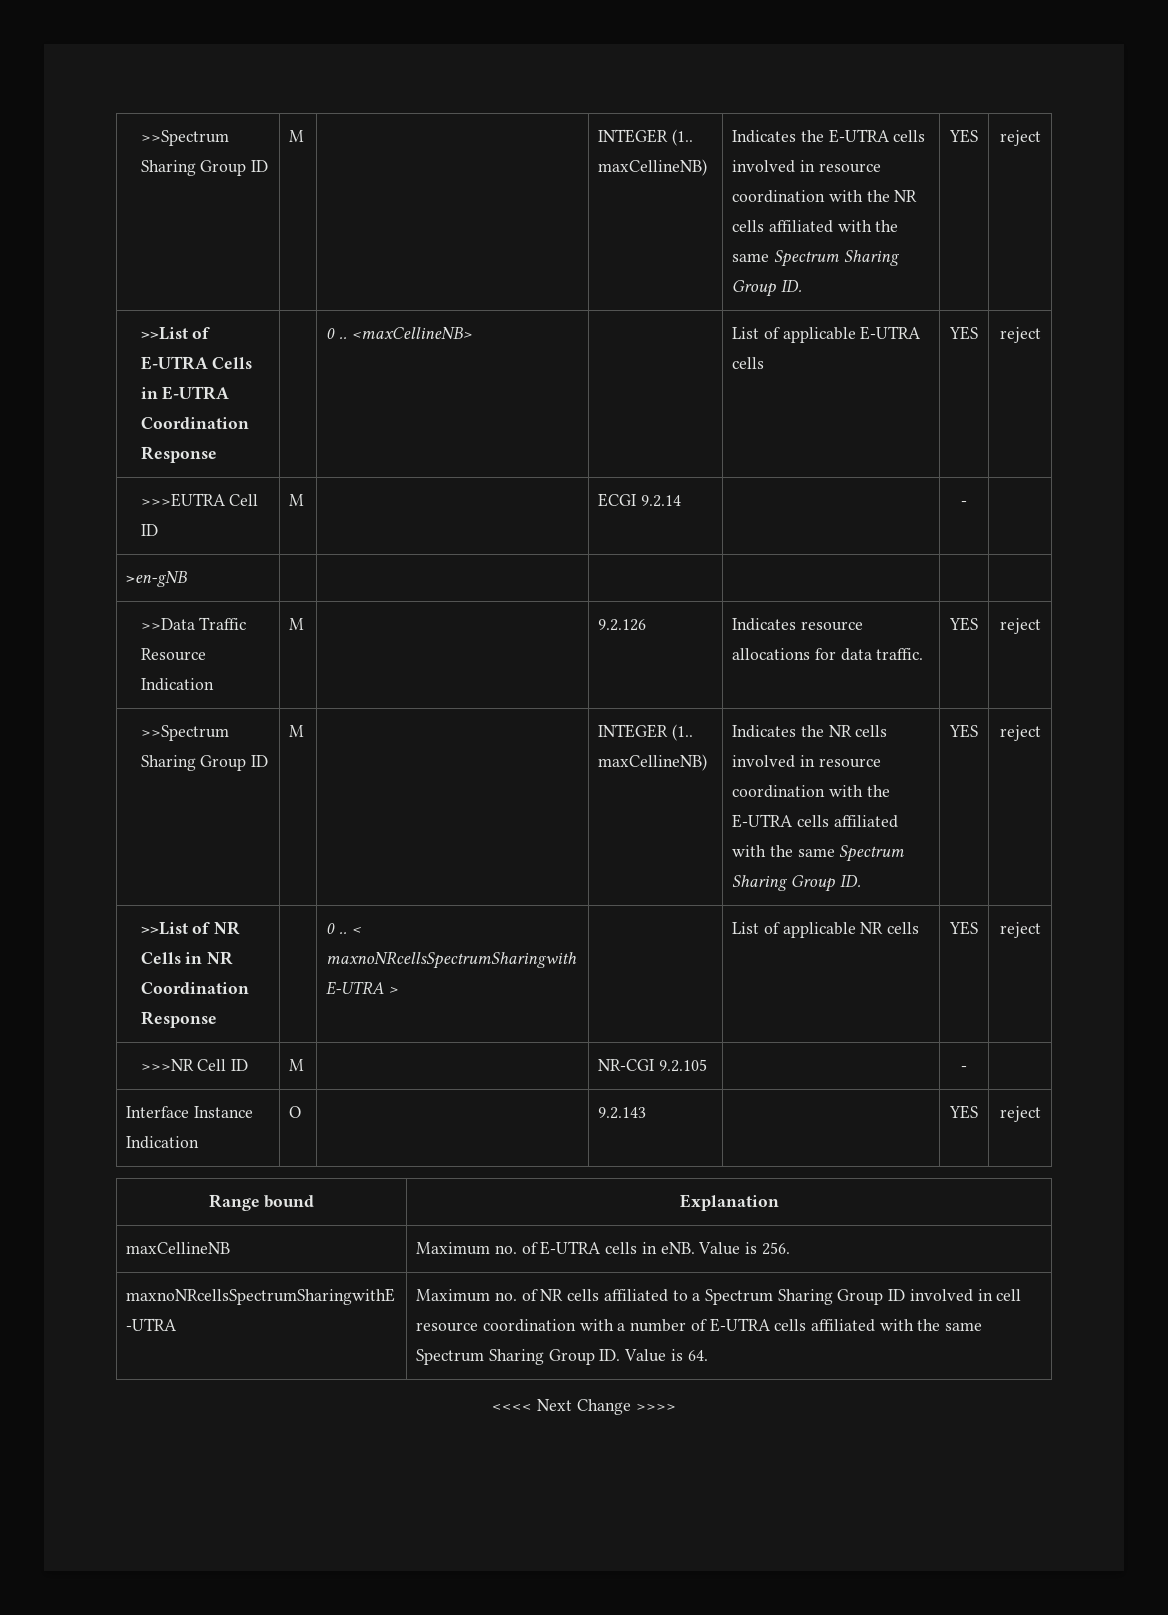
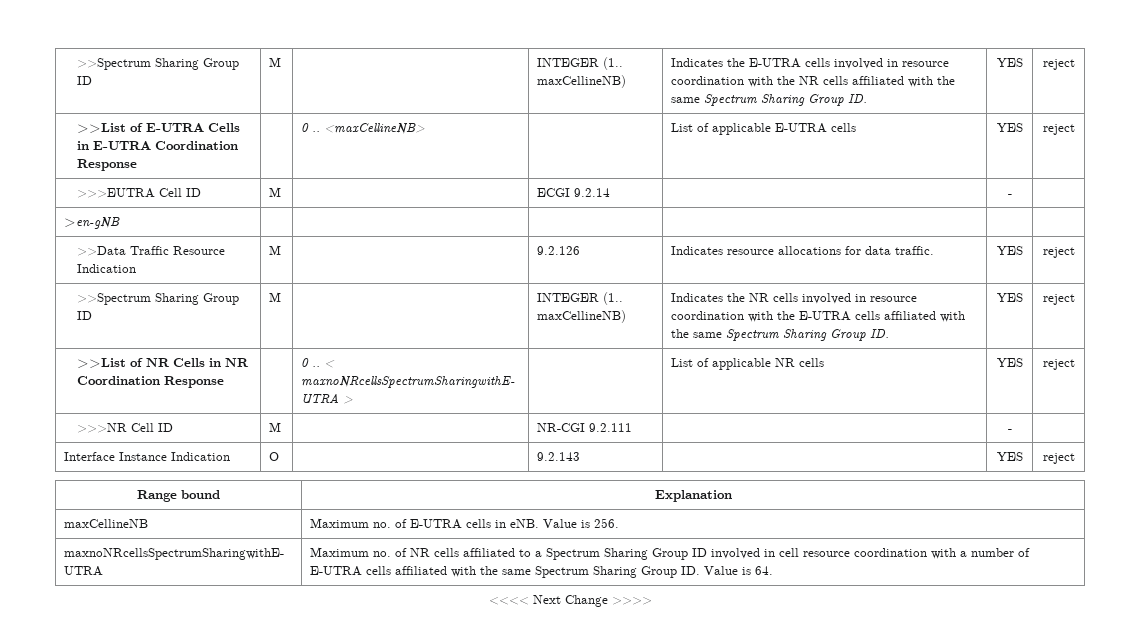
- >>>NR Cell ID | M | | NR-CGI 9.2.105 | | - |
+ >>>NR Cell ID | M | | NR-CGI 9.2.111 | | - |

